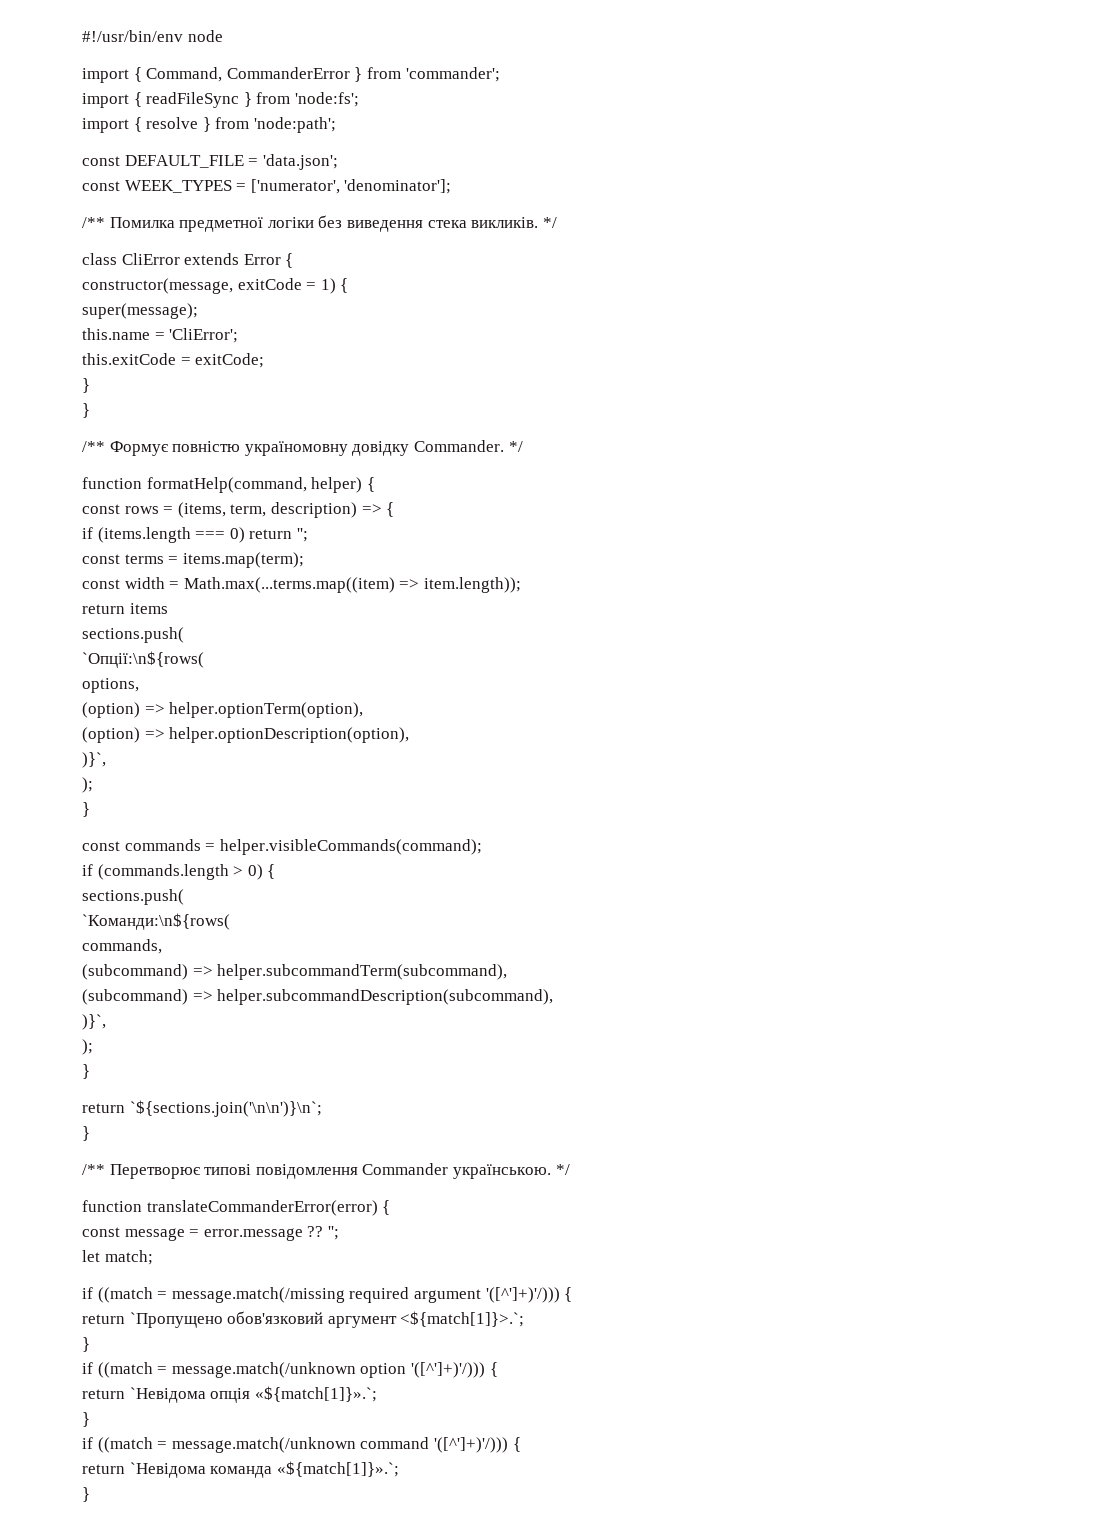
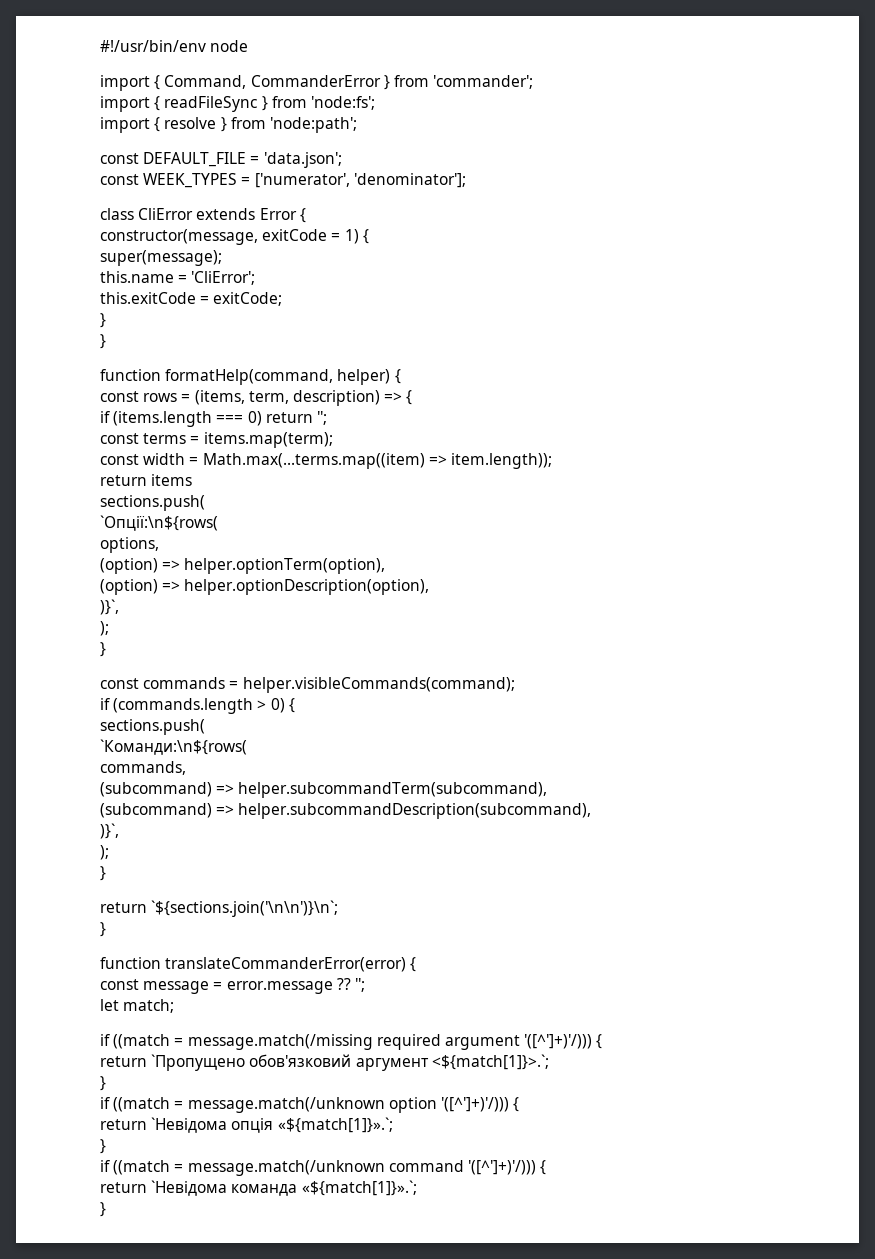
- /** Помилка предметної логіки без виведення стека викликів. */
- /** Формує повністю україномовну довідку Commander. */
- /** Перетворює типові повідомлення Commander українською. */

